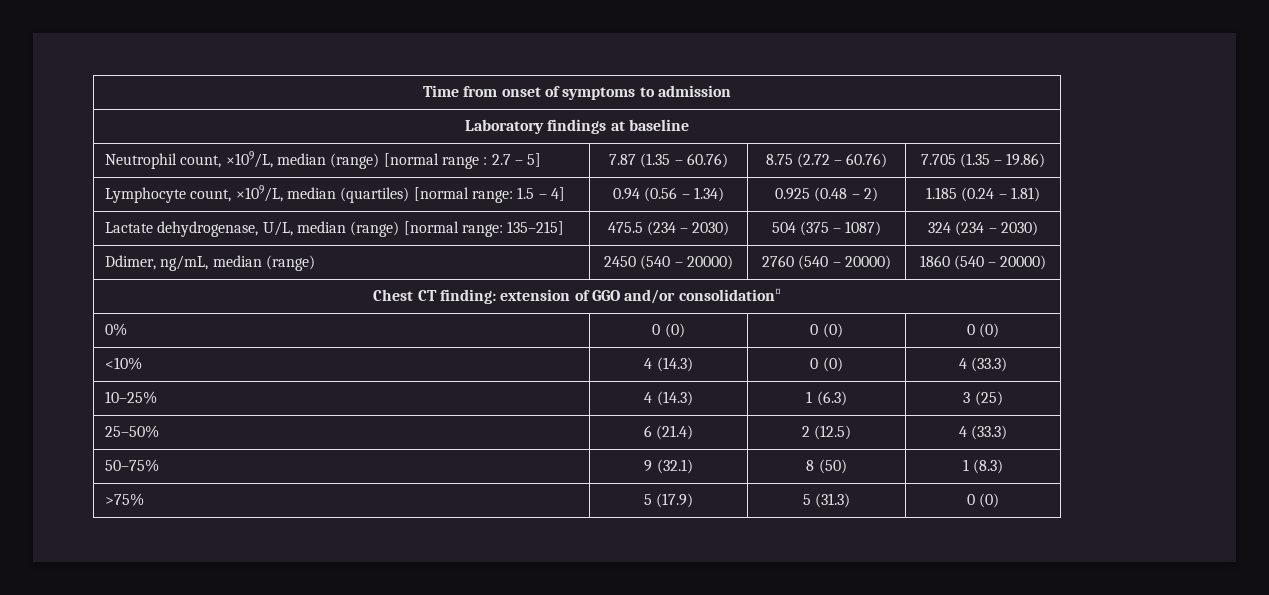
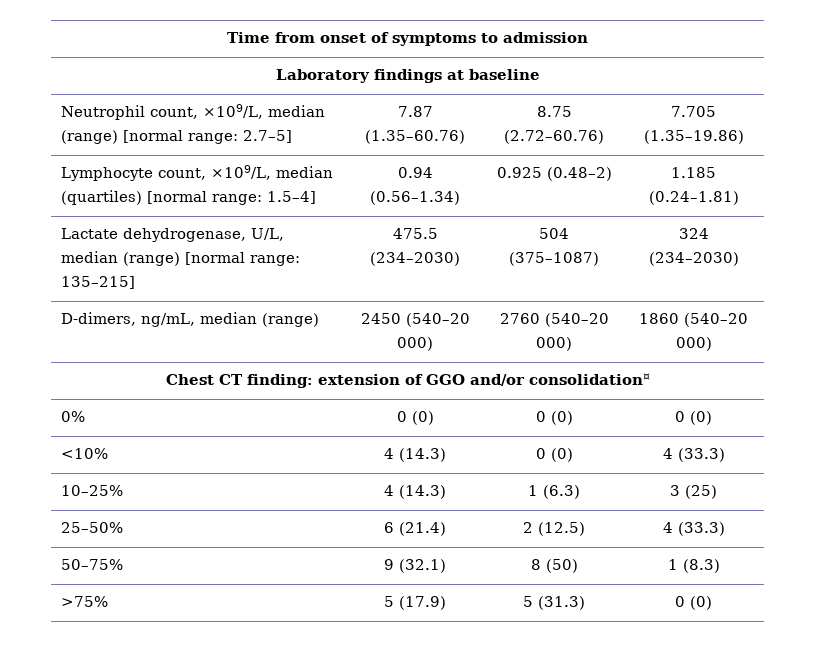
- Neutrophil count, ×109/L, median (range) [normal range : 2.7 – 5] | 7.87 (1.35 – 60.76) | 8.75 (2.72 – 60.76) | 7.705 (1.35 – 19.86)
+ Neutrophil count, ×109/L, median (range) [normal range: 2.7–5] | 7.87 (1.35–60.76) | 8.75 (2.72–60.76) | 7.705 (1.35–19.86)
- Lymphocyte count, ×109/L, median (quartiles) [normal range: 1.5 – 4] | 0.94 (0.56 – 1.34) | 0.925 (0.48 – 2) | 1.185 (0.24 – 1.81)
+ Lymphocyte count, ×109/L, median (quartiles) [normal range: 1.5–4] | 0.94 (0.56–1.34) | 0.925 (0.48–2) | 1.185 (0.24–1.81)
- Lactate dehydrogenase, U/L, median (range) [normal range: 135–215] | 475.5 (234 – 2030) | 504 (375 – 1087) | 324 (234 – 2030)
- Ddimer, ng/mL, median (range) | 2450 (540 – 20000) | 2760 (540 – 20000) | 1860 (540 – 20000)
+ Lactate dehydrogenase, U/L, median (range) [normal range: 135–215] | 475.5 (234–2030) | 504 (375–1087) | 324 (234–2030)
+ D-dimers, ng/mL, median (range) | 2450 (540–20 000) | 2760 (540–20 000) | 1860 (540–20 000)

